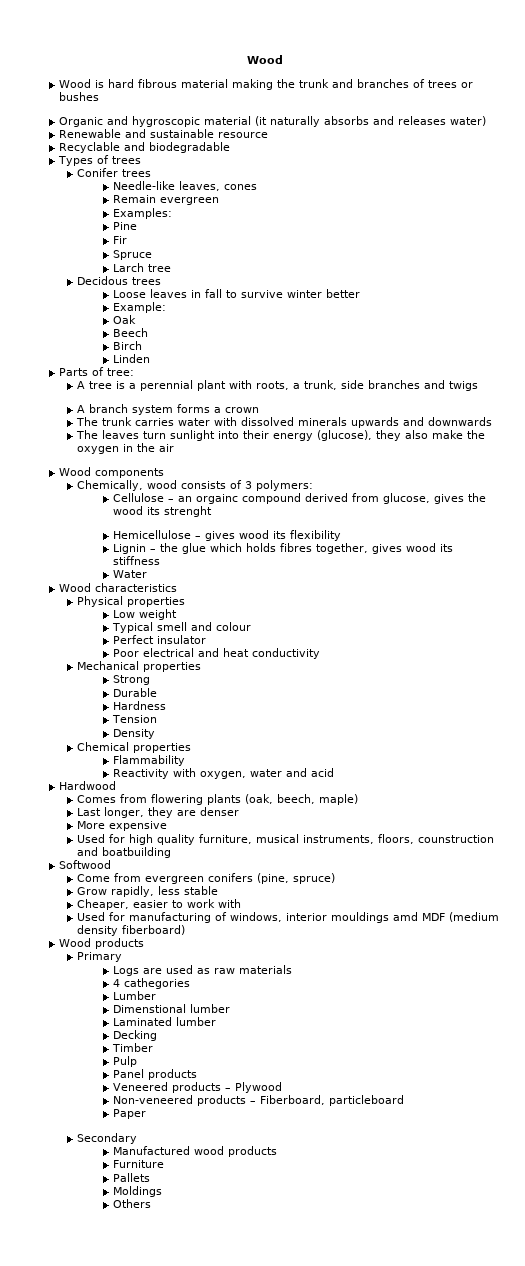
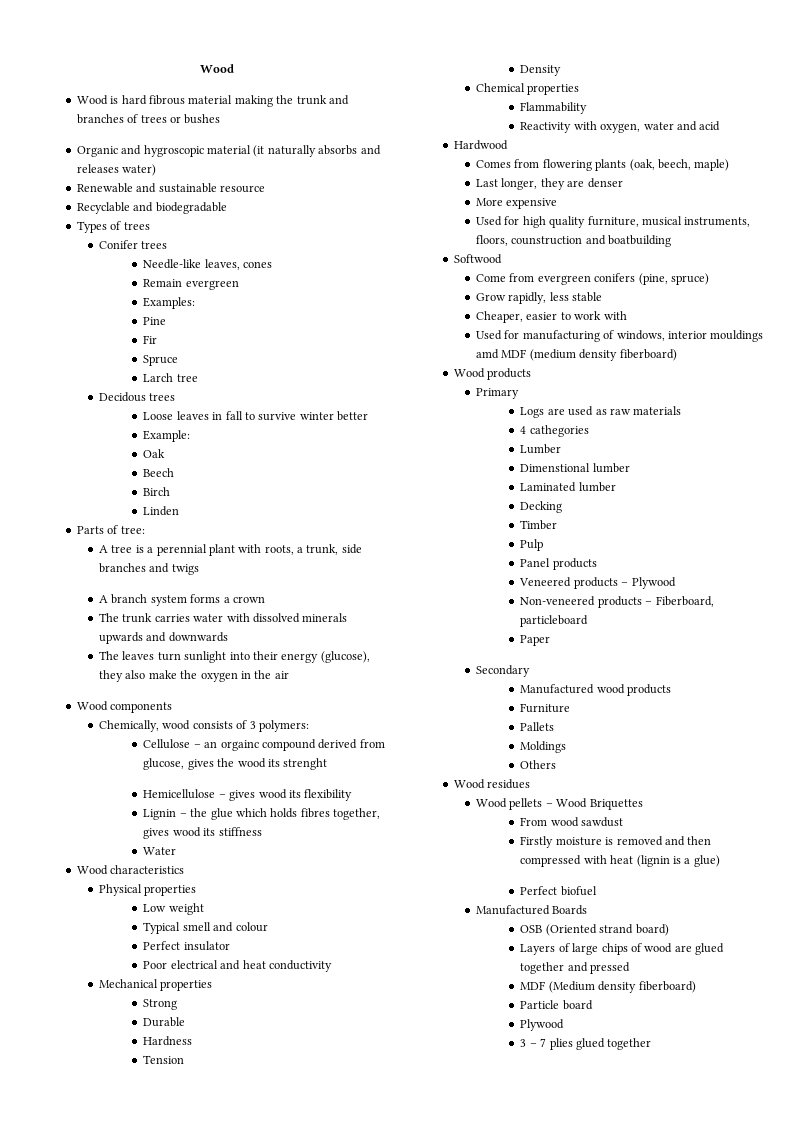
+ Wood residues
+ Wood pellets – Wood Briquettes
+ From wood sawdust
+ Firstly moisture is removed and then compressed with heat (lignin is a glue)
+ Perfect biofuel
+ Manufactured Boards
+ OSB (Oriented strand board)
+ Layers of large chips of wood are glued together and pressed
+ MDF (Medium density fiberboard)
+ Particle board
+ Plywood
+ 3 – 7 plies glued together

